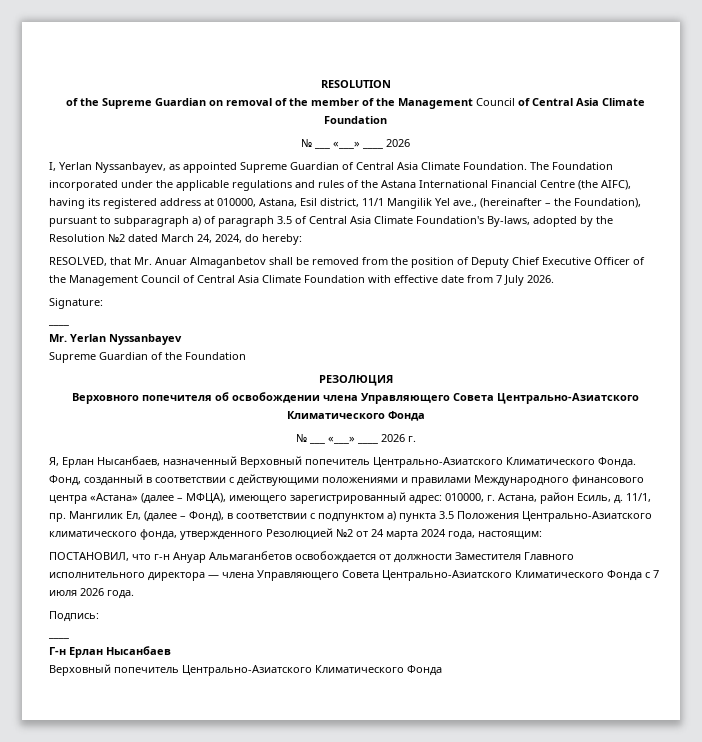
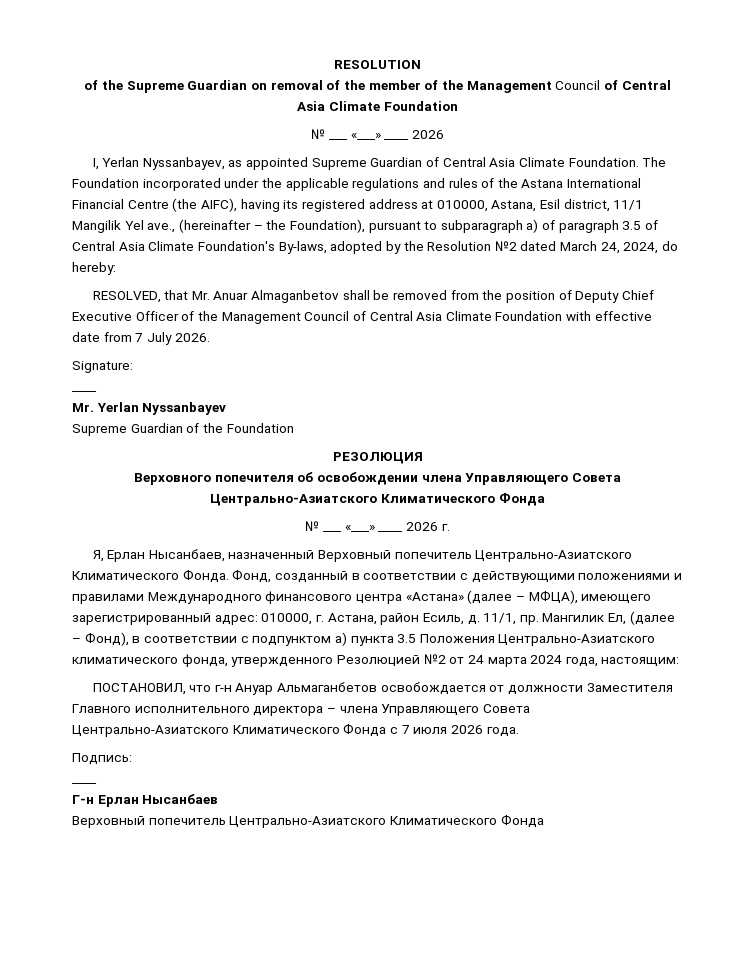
- ПОСТАНОВИЛ, что г-н Ануар Альмаганбетов освобождается от должности Заместителя Главного исполнительного директора — члена Управляющего Совета Центрально-Азиатского Климатического Фонда с 7 июля 2026 года.
+ ПОСТАНОВИЛ, что г-н Ануар Альмаганбетов освобождается от должности Заместителя Главного исполнительного директора – члена Управляющего Совета Центрально-Азиатского Климатического Фонда с 7 июля 2026 года.

